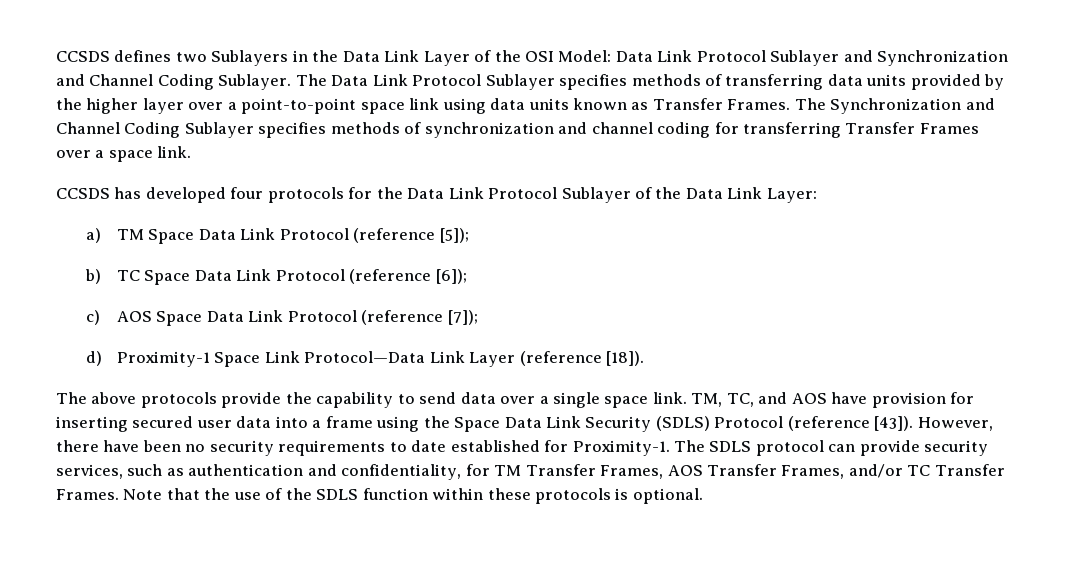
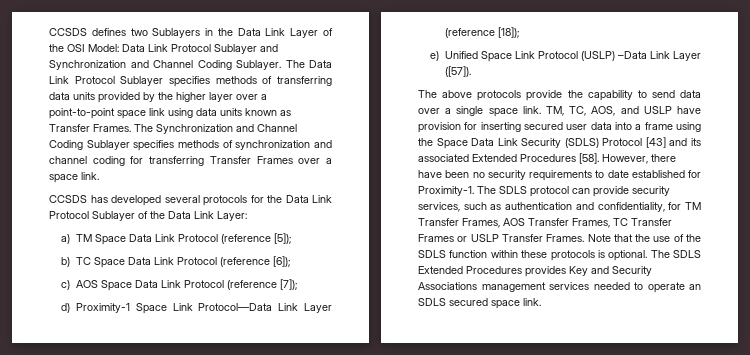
- CCSDS has developed four protocols for the Data Link Protocol Sublayer of the Data Link Layer:
+ CCSDS has developed several protocols for the Data Link Protocol Sublayer of the Data Link Layer:
- d) Proximity-1 Space Link Protocol—Data Link Layer (reference [18]).
+ d) Proximity-1 Space Link Protocol—Data Link Layer (reference [18]);
+ e) Unified Space Link Protocol (USLP) –Data Link Layer ([57]).
- TM, TC, and AOS have provision for inserting secured user data into a frame using the Space Data Link Security (SDLS) Protocol (reference [43]).
+ TM, TC, AOS, and USLP have provision for inserting secured user data into a frame using the Space Data Link Security (SDLS) Protocol [43] and its associated Extended Procedures [58].
- The SDLS protocol can provide security services, such as authentication and confidentiality, for TM Transfer Frames, AOS Transfer Frames, and/or TC Transfer Frames.
+ The SDLS protocol can provide security services, such as authentication and confidentiality, for TM Transfer Frames, AOS Transfer Frames, TC Transfer Frames or USLP Transfer Frames.
+ The SDLS Extended Procedures provides Key and Security Associations management services needed to operate an SDLS secured space link.

